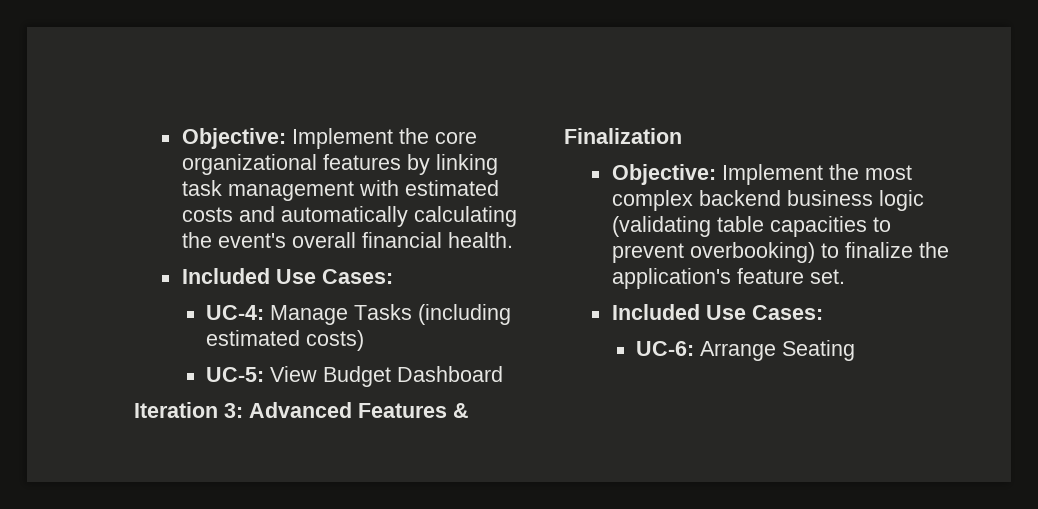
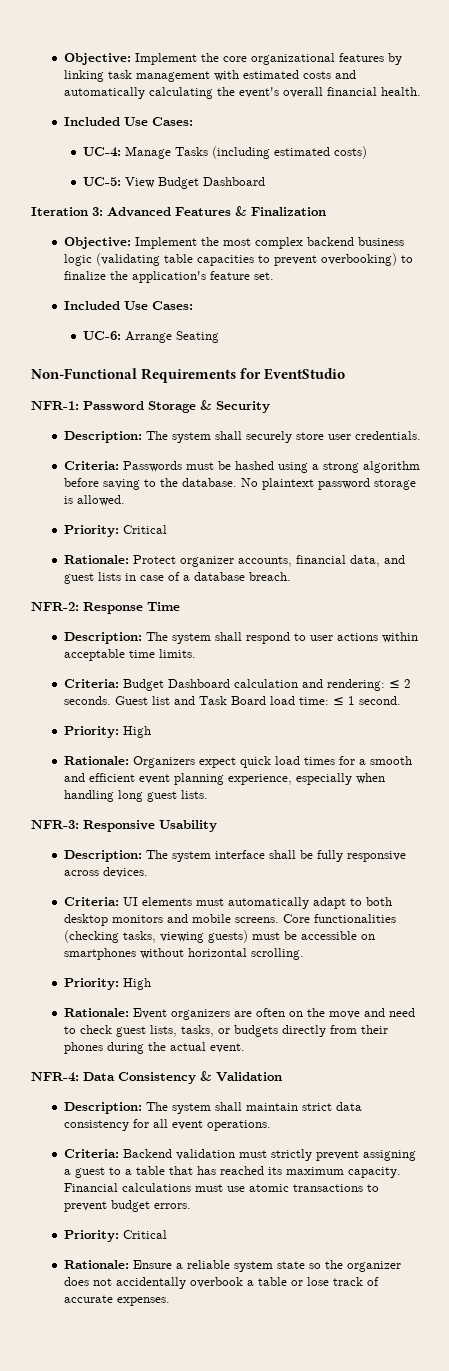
+ Non-Functional Requirements for EventStudio
+ NFR-1: Password Storage & Security
+ Description: The system shall securely store user credentials.
+ Criteria: Passwords must be hashed using a strong algorithm before saving to the database. No plaintext password storage is allowed.
+ Priority: Critical
+ Rationale: Protect organizer accounts, financial data, and guest lists in case of a database breach.
+ NFR-2: Response Time
+ Description: The system shall respond to user actions within acceptable time limits.
+ Criteria: Budget Dashboard calculation and rendering: ≤ 2 seconds. Guest list and Task Board load time: ≤ 1 second.
+ Priority: High
+ Rationale: Organizers expect quick load times for a smooth and efficient event planning experience, especially when handling long guest lists.
+ NFR-3: Responsive Usability
+ Description: The system interface shall be fully responsive across devices.
+ Criteria: UI elements must automatically adapt to both desktop monitors and mobile screens. Core functionalities (checking tasks, viewing guests) must be accessible on smartphones without horizontal scrolling.
+ Priority: High
+ Rationale: Event organizers are often on the move and need to check guest lists, tasks, or budgets directly from their phones during the actual event.
+ NFR-4: Data Consistency & Validation
+ Description: The system shall maintain strict data consistency for all event operations.
+ Criteria: Backend validation must strictly prevent assigning a guest to a table that has reached its maximum capacity. Financial calculations must use atomic transactions to prevent budget errors.
+ Priority: Critical
+ Rationale: Ensure a reliable system state so the organizer does not accidentally overbook a table or lose track of accurate expenses.

